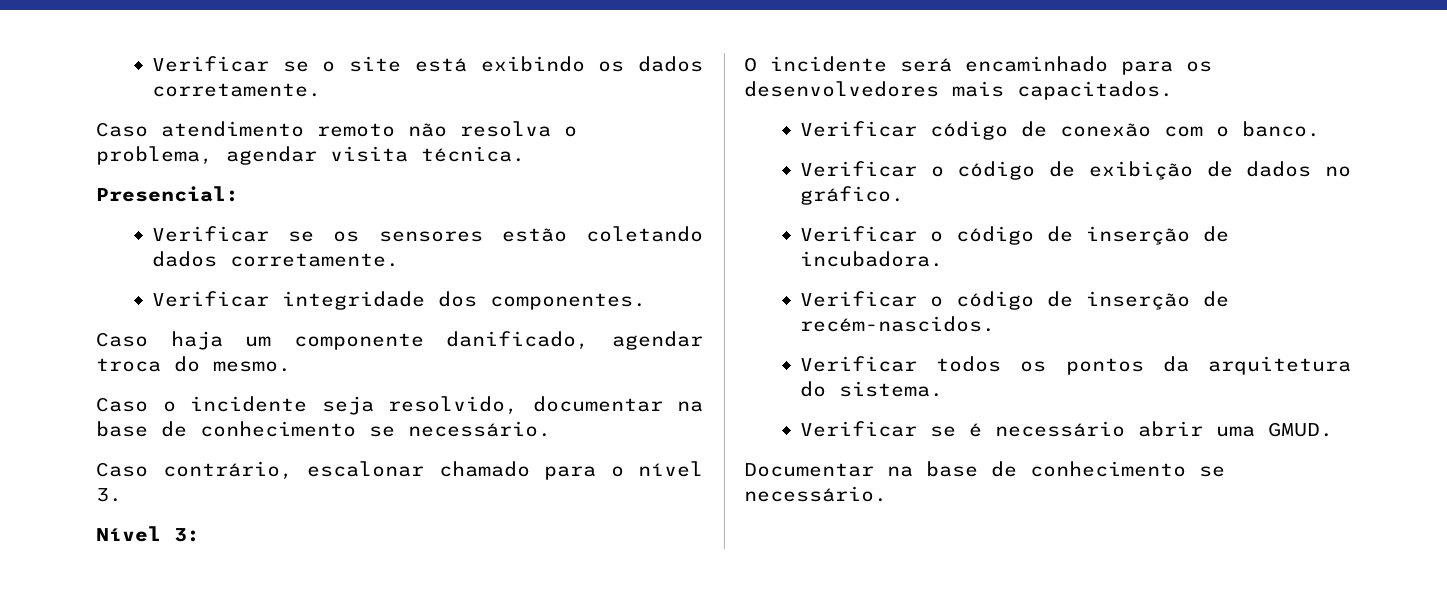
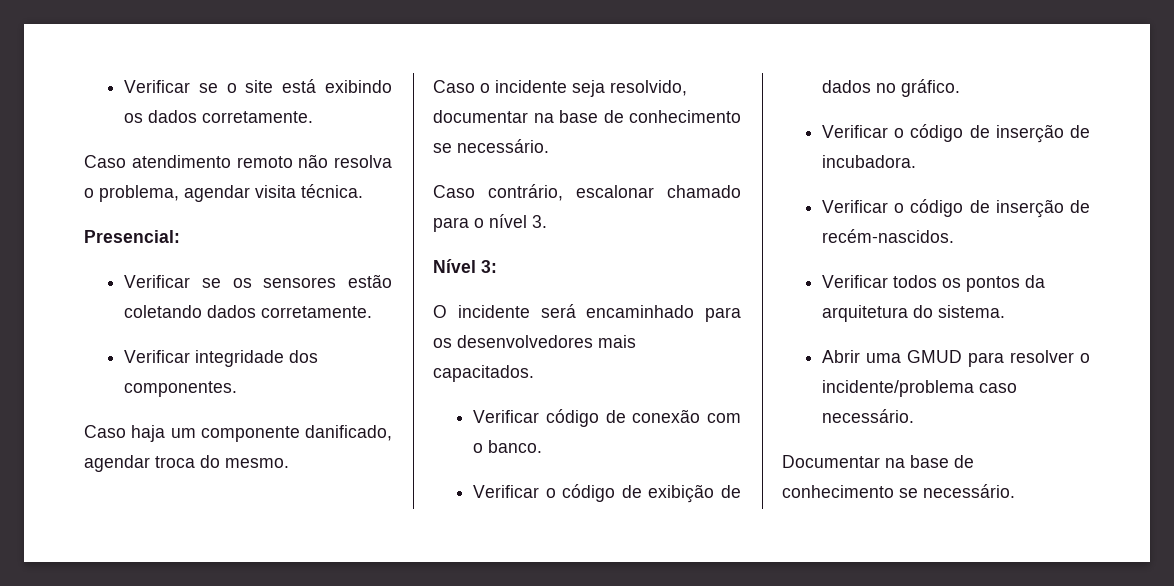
- Verificar se é necessário abrir uma GMUD.
+ Abrir uma GMUD para resolver o incidente/problema caso necessário.

